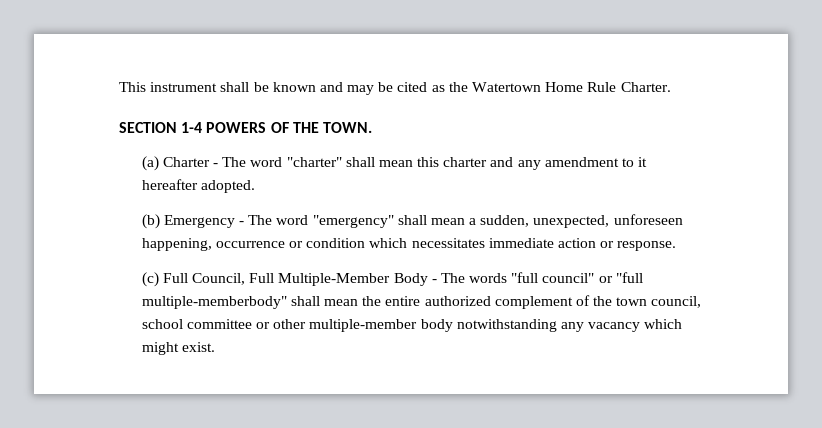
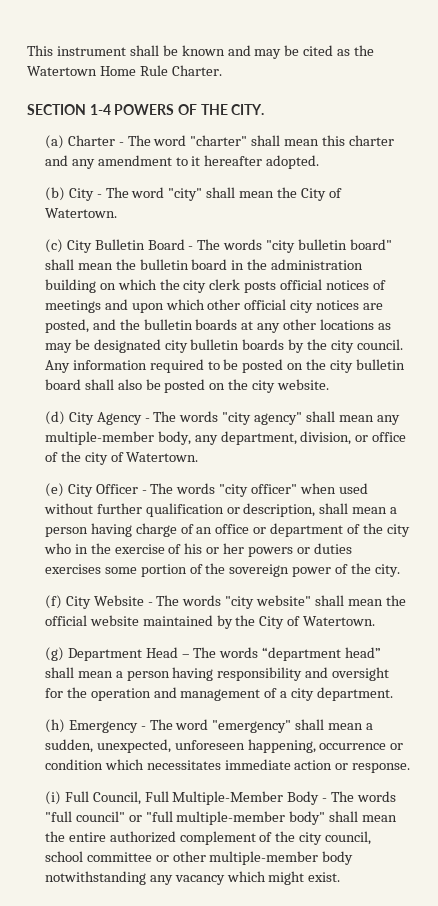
- SECTION 1-4 POWERS OF THE TOWN.
+ SECTION 1-4 POWERS OF THE CITY.
- (b) Emergency - The word "emergency" shall mean a sudden, unexpected, unforeseen happening, occurrence or condition which necessitates immediate action or response.
+ (b) City - The word "city" shall mean the City of Watertown.
+ (c) City Bulletin Board - The words "city bulletin board" shall mean the bulletin board in the administration building on which the city clerk posts official notices of meetings and upon which other official city notices are posted, and the bulletin boards at any other locations as may be designated city bulletin boards by the city council. Any information required to be posted on the city bulletin board shall also be posted on the city website.
+ (d) City Agency - The words "city agency" shall mean any multiple-member body, any department, division, or office of the city of Watertown.
+ (e) City Officer - The words "city officer" when used without further qualification or description, shall mean a person having charge of an office or department of the city who in the exercise of his or her powers or duties exercises some portion of the sovereign power of the city.
+ (f) City Website - The words "city website" shall mean the official website maintained by the City of Watertown.
+ (g) Department Head – The words “department head” shall mean a person having responsibility and oversight for the operation and management of a city department.
+ (h) Emergency - The word "emergency" shall mean a sudden, unexpected, unforeseen happening, occurrence or condition which necessitates immediate action or response.
- (c) Full Council, Full Multiple-Member Body - The words "full council" or "full multiple-memberbody" shall mean the entire authorized complement of the town council, school committee or other multiple-member body notwithstanding any vacancy which might exist.
+ (i) Full Council, Full Multiple-Member Body - The words "full council" or "full multiple-member body" shall mean the entire authorized complement of the city council, school committee or other multiple-member body notwithstanding any vacancy which might exist.

